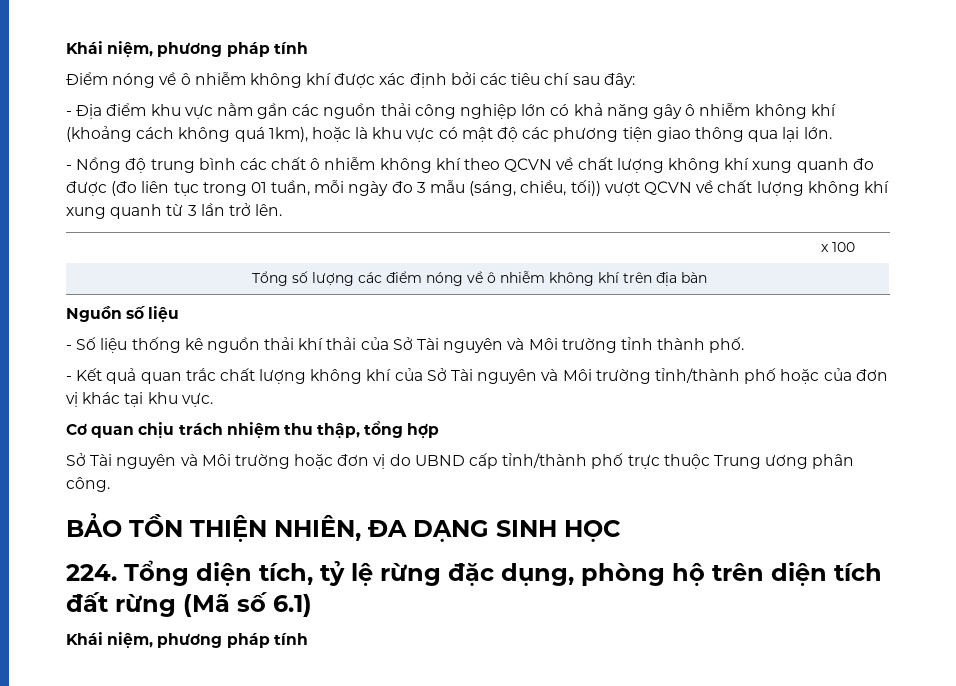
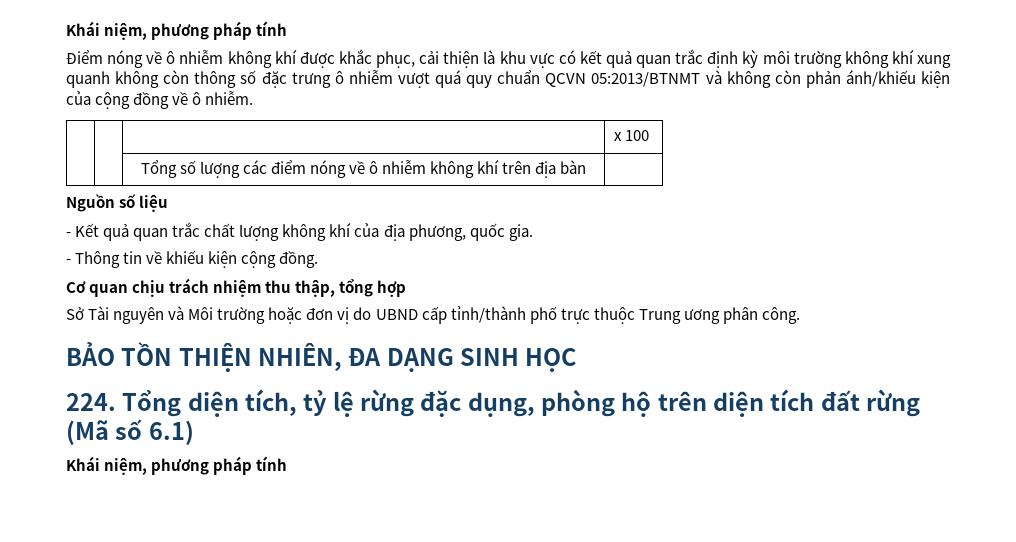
- Điểm nóng về ô nhiễm không khí được xác định bởi các tiêu chí sau đây:
- - Địa điểm khu vực nằm gần các nguồn thải công nghiệp lớn có khả năng gây ô nhiễm không khí (khoảng cách không quá 1km), hoặc là khu vực có mật độ các phương tiện giao thông qua lại lớn.
- - Nồng độ trung bình các chất ô nhiễm không khí theo QCVN về chất lượng không khí xung quanh đo được (đo liên tục trong 01 tuần, mỗi ngày đo 3 mẫu (sáng, chiều, tối)) vượt QCVN về chất lượng không khí xung quanh từ 3 lần trở lên.
+ Điểm nóng về ô nhiễm không khí được khắc phục, cải thiện là khu vực có kết quả quan trắc định kỳ môi trường không khí xung quanh không còn thông số đặc trưng ô nhiễm vượt quá quy chuẩn QCVN 05:2013/BTNMT và không còn phản ánh/khiếu kiện của cộng đồng về ô nhiễm.
- - Số liệu thống kê nguồn thải khí thải của Sở Tài nguyên và Môi trường tỉnh thành phố.
- - Kết quả quan trắc chất lượng không khí của Sở Tài nguyên và Môi trường tỉnh/thành phố hoặc của đơn vị khác tại khu vực.
+ - Kết quả quan trắc chất lượng không khí của địa phương, quốc gia.
+ - Thông tin về khiếu kiện cộng đồng.

